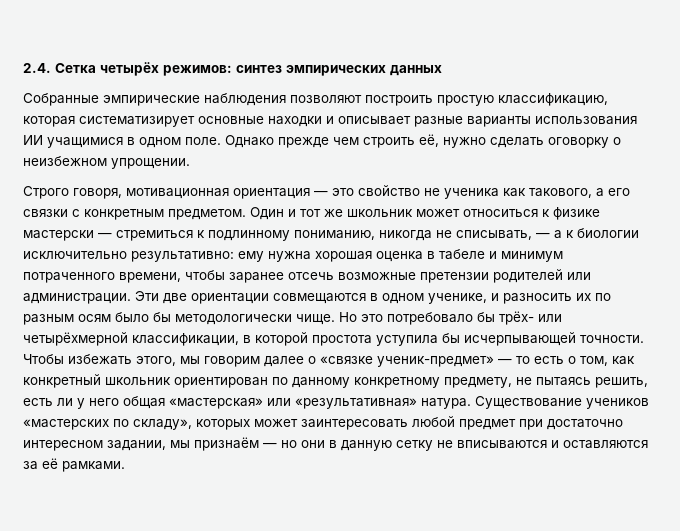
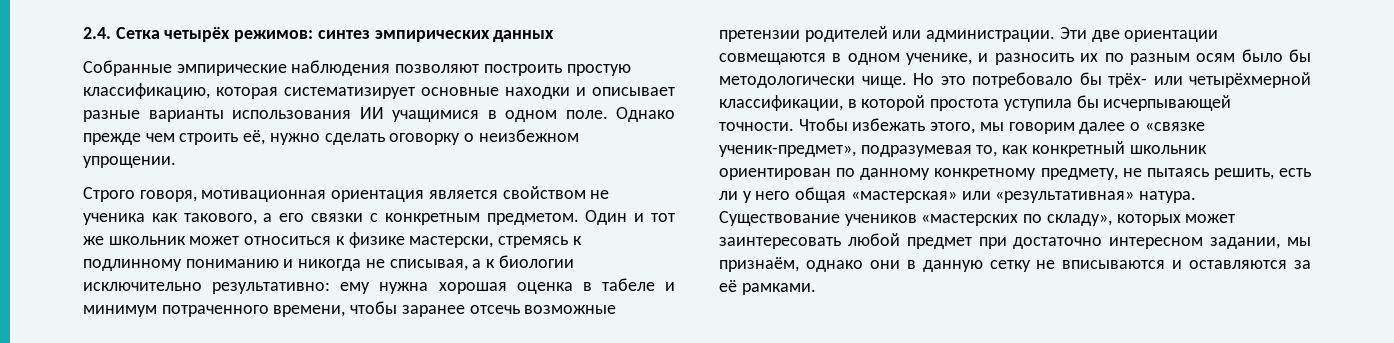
- Строго говоря, мотивационная ориентация — это свойство не ученика как такового, а его связки с конкретным предметом.
+ Строго говоря, мотивационная ориентация является свойством не ученика как такового, а его связки с конкретным предметом.
- Один и тот же школьник может относиться к физике мастерски — стремиться к подлинному пониманию, никогда не списывать, — а к биологии исключительно результативно: ему нужна хорошая оценка в табеле и минимум потраченного времени, чтобы заранее отсечь возможные претензии родителей или администрации.
+ Один и тот же школьник может относиться к физике мастерски, стремясь к подлинному пониманию и никогда не списывая, а к биологии исключительно результативно: ему нужна хорошая оценка в табеле и минимум потраченного времени, чтобы заранее отсечь возможные претензии родителей или администрации.
- Чтобы избежать этого, мы говорим далее о «связке ученик-предмет» — то есть о том, как конкретный школьник ориентирован по данному конкретному предмету, не пытаясь решить, есть ли у него общая «мастерская» или «результативная» натура.
+ Чтобы избежать этого, мы говорим далее о «связке ученик-предмет», подразумевая то, как конкретный школьник ориентирован по данному конкретному предмету, не пытаясь решить, есть ли у него общая «мастерская» или «результативная» натура.
- Существование учеников «мастерских по складу», которых может заинтересовать любой предмет при достаточно интересном задании, мы признаём — но они в данную сетку не вписываются и оставляются за её рамками.
+ Существование учеников «мастерских по складу», которых может заинтересовать любой предмет при достаточно интересном задании, мы признаём, однако они в данную сетку не вписываются и оставляются за её рамками.

